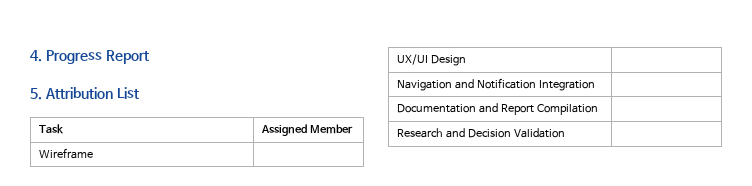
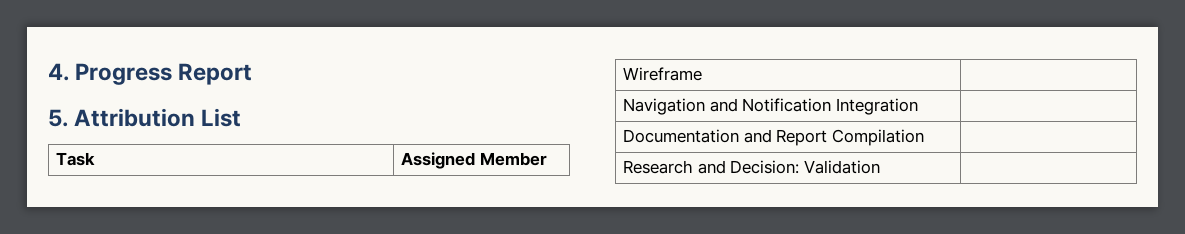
- UX/UI Design |
- Research and Decision Validation |
+ Research and Decision: Validation |

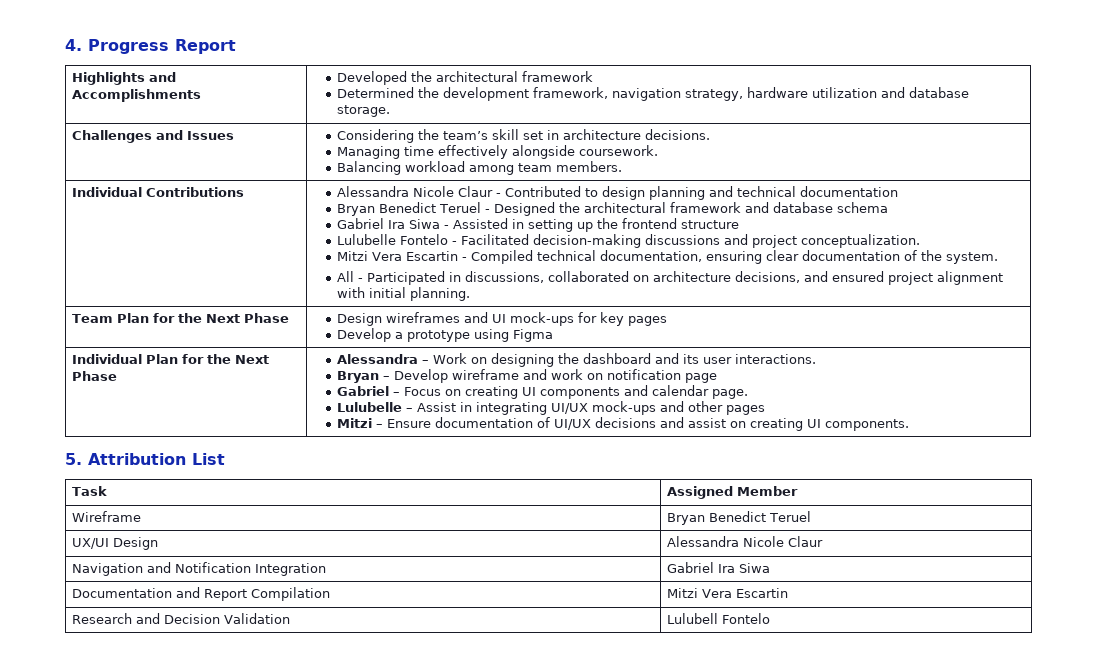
+ Highlights and Accomplishments | Developed the architectural framework
+ Determined the development framework, navigation strategy, hardware utilization and database storage.
+ Challenges and Issues | Considering the team’s skill set in architecture decisions.
+ Managing time effectively alongside coursework.
+ Balancing workload among team members.
+ Individual Contributions | Alessandra Nicole Claur - Contributed to design planning and technical documentation
+ Bryan Benedict Teruel - Designed the architectural framework and database schema
+ Gabriel Ira Siwa - Assisted in setting up the frontend structure
+ Lulubelle Fontelo - Facilitated decision-making discussions and project conceptualization.
+ Mitzi Vera Escartin - Compiled technical documentation, ensuring clear documentation of the system.
+ All - Participated in discussions, collaborated on architecture decisions, and ensured project alignment with initial planning.
+ Team Plan for the Next Phase | Design wireframes and UI mock-ups for key pages
+ Develop a prototype using Figma
+ Individual Plan for the Next Phase | Alessandra – Work on designing the dashboard and its user interactions.
+ Bryan – Develop wireframe and work on notification page
+ Gabriel – Focus on creating UI components and calendar page.
+ Lulubelle – Assist in integrating UI/UX mock-ups and other pages
+ Mitzi – Ensure documentation of UI/UX decisions and assist on creating UI components.
- Wireframe |
+ Wireframe | Bryan Benedict Teruel
+ UX/UI Design | Alessandra Nicole Claur
- Navigation and Notification Integration |
+ Navigation and Notification Integration | Gabriel Ira Siwa
- Documentation and Report Compilation |
+ Documentation and Report Compilation | Mitzi Vera Escartin
- Research and Decision: Validation |
+ Research and Decision Validation | Lulubell Fontelo

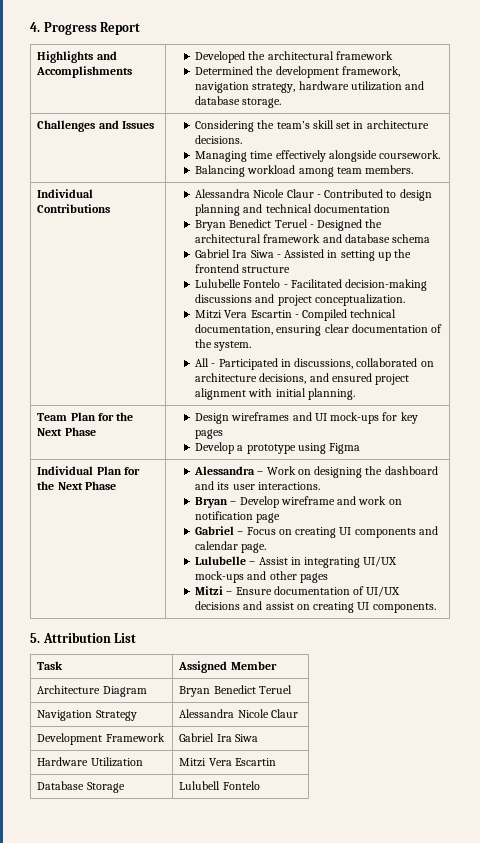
- Wireframe | Bryan Benedict Teruel
+ Architecture Diagram | Bryan Benedict Teruel
- UX/UI Design | Alessandra Nicole Claur
+ Navigation Strategy | Alessandra Nicole Claur
- Navigation and Notification Integration | Gabriel Ira Siwa
+ Development Framework | Gabriel Ira Siwa
- Documentation and Report Compilation | Mitzi Vera Escartin
+ Hardware Utilization | Mitzi Vera Escartin
- Research and Decision Validation | Lulubell Fontelo
+ Database Storage | Lulubell Fontelo

